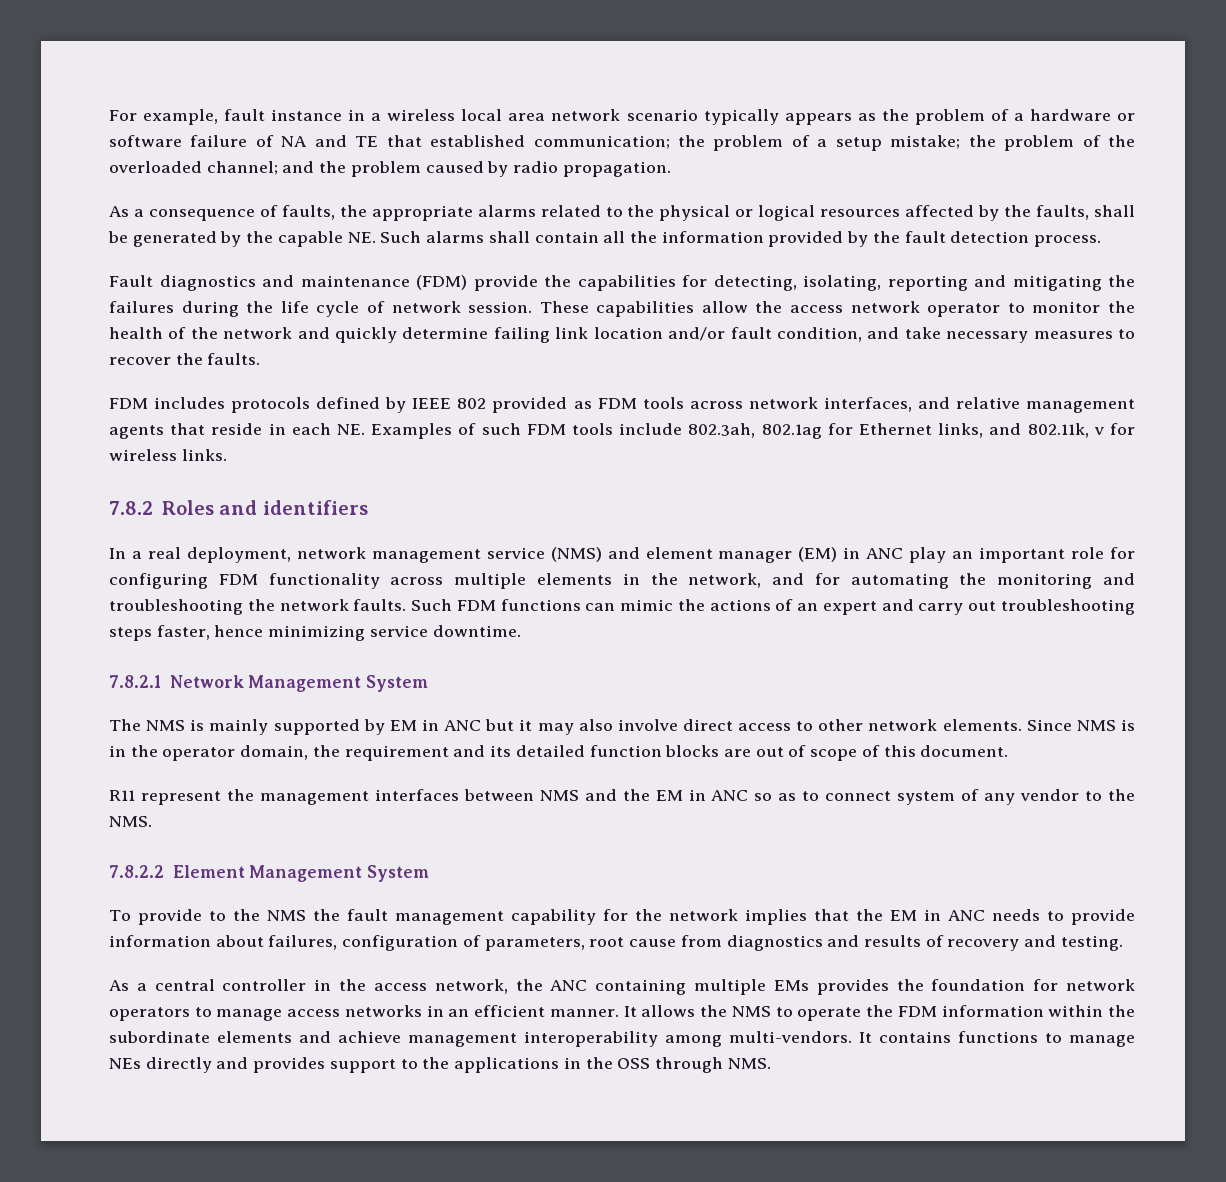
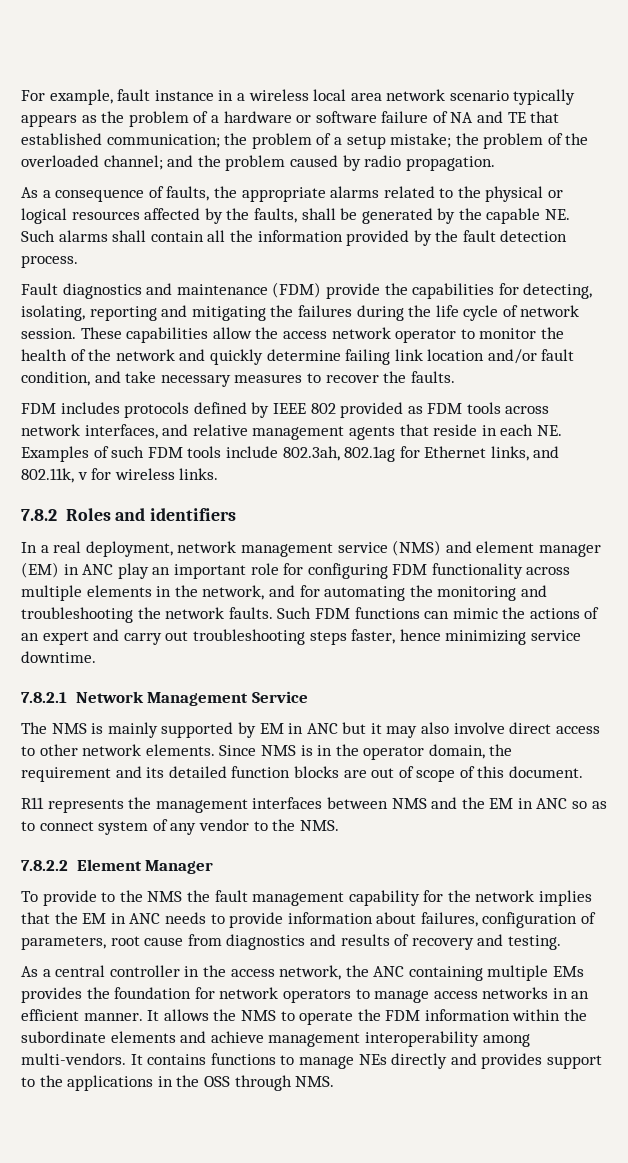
- 7.8.2.1 Network Management System
+ 7.8.2.1 Network Management Service
- R11 represent the management interfaces between NMS and the EM in ANC so as to connect system of any vendor to the NMS.
+ R11 represents the management interfaces between NMS and the EM in ANC so as to connect system of any vendor to the NMS.
- 7.8.2.2 Element Management System
+ 7.8.2.2 Element Manager

